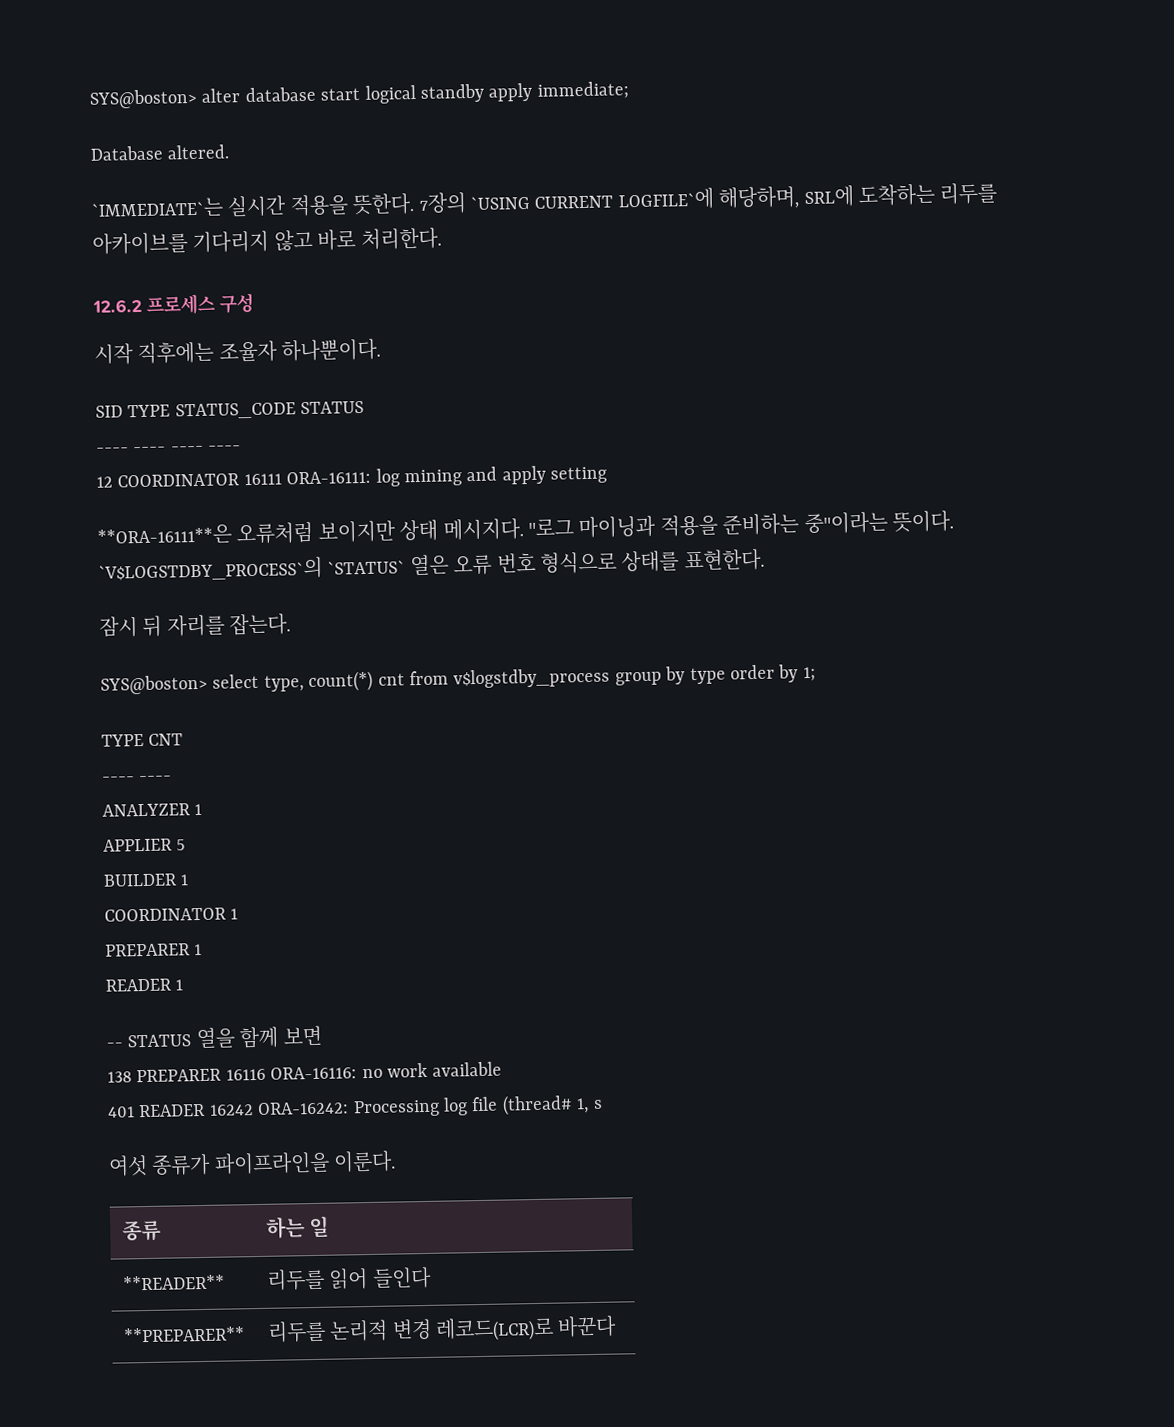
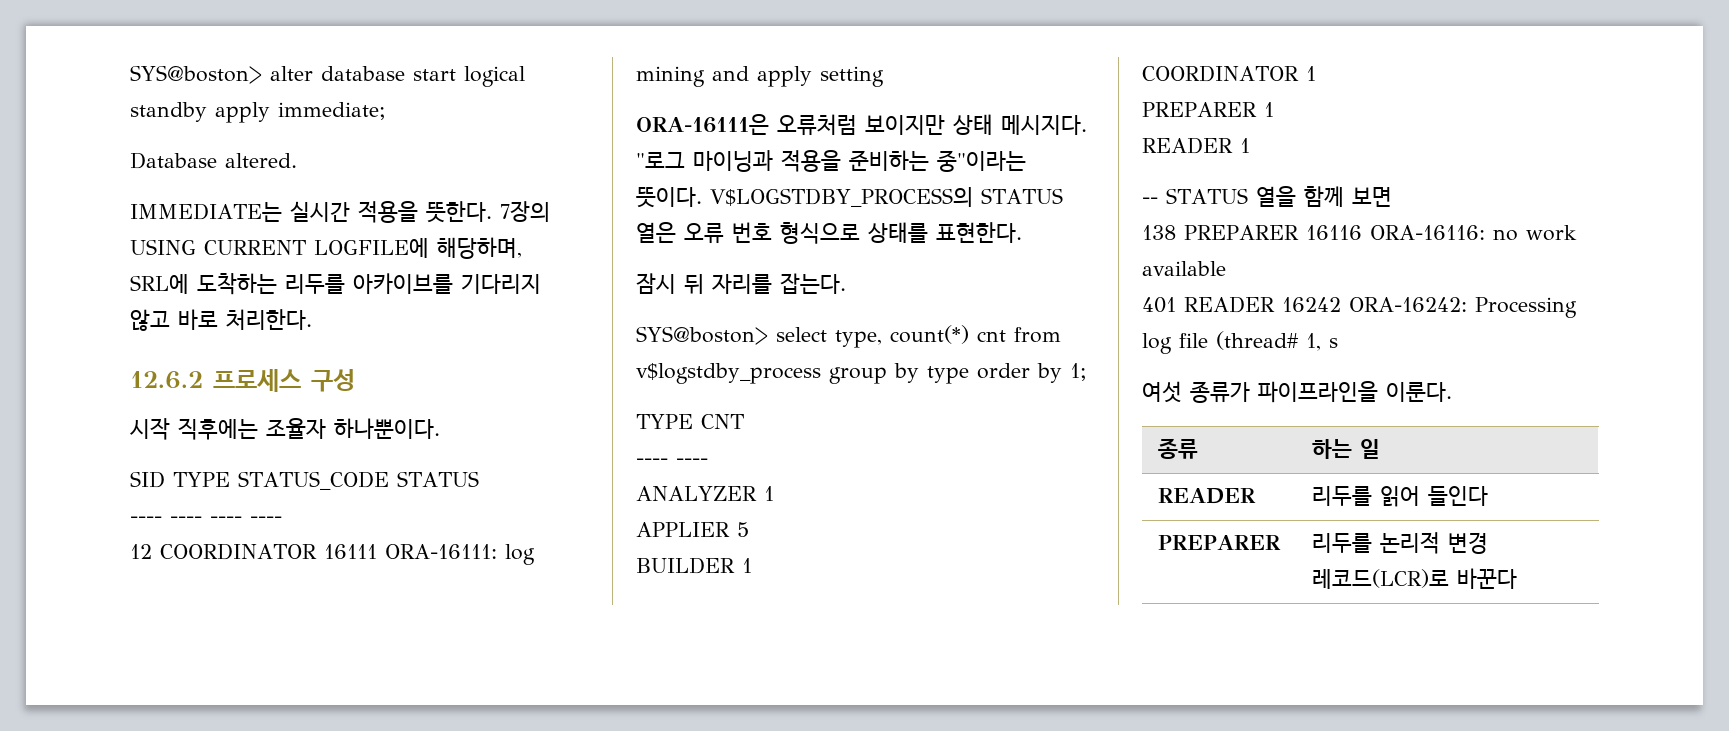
- `IMMEDIATE`는 실시간 적용을 뜻한다.
+ IMMEDIATE는 실시간 적용을 뜻한다.
- 7장의 `USING CURRENT LOGFILE`에 해당하며, SRL에 도착하는 리두를 아카이브를 기다리지 않고 바로 처리한다.
+ 7장의 USING CURRENT LOGFILE에 해당하며, SRL에 도착하는 리두를 아카이브를 기다리지 않고 바로 처리한다.
- **ORA-16111**은 오류처럼 보이지만 상태 메시지다.
+ ORA-16111은 오류처럼 보이지만 상태 메시지다.
- `V$LOGSTDBY_PROCESS`의 `STATUS` 열은 오류 번호 형식으로 상태를 표현한다.
+ V$LOGSTDBY_PROCESS의 STATUS 열은 오류 번호 형식으로 상태를 표현한다.
- **READER** | 리두를 읽어 들인다
+ READER | 리두를 읽어 들인다
- **PREPARER** | 리두를 논리적 변경 레코드(LCR)로 바꾼다
+ PREPARER | 리두를 논리적 변경 레코드(LCR)로 바꾼다

